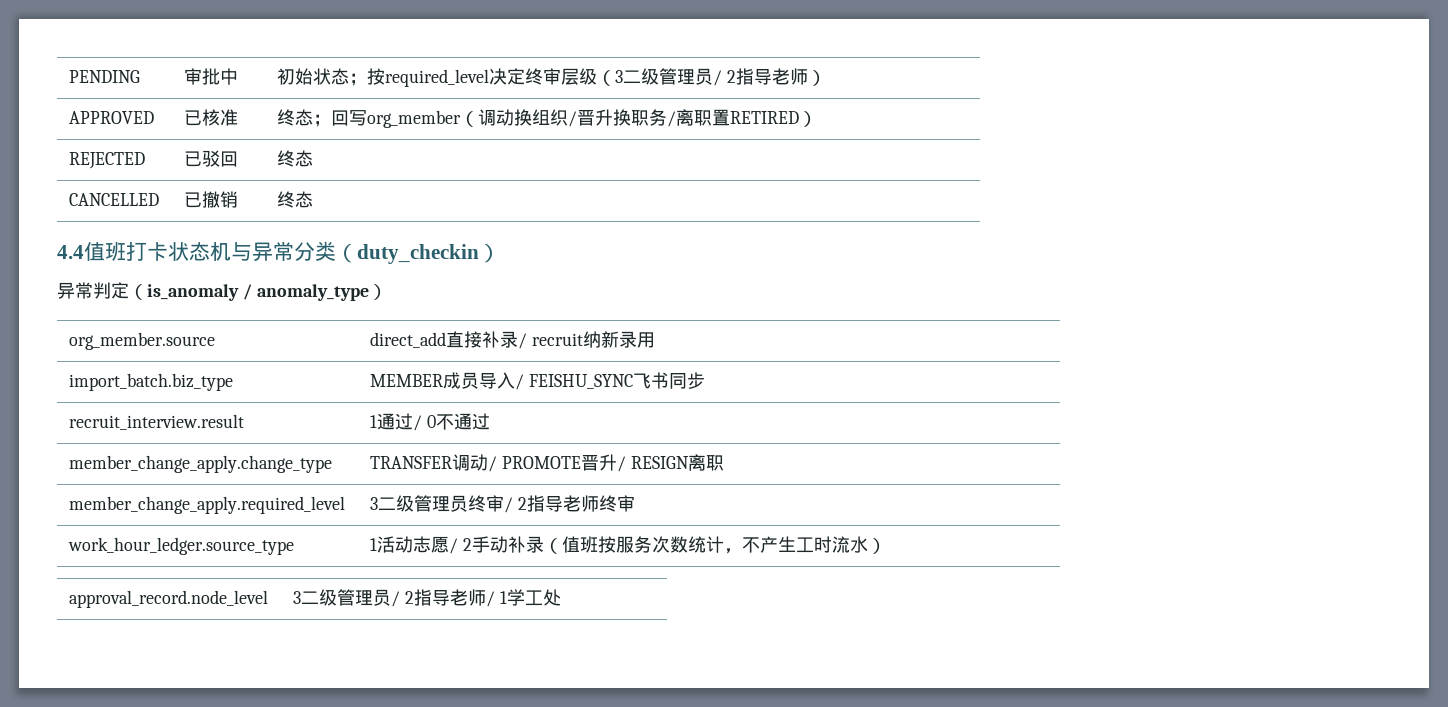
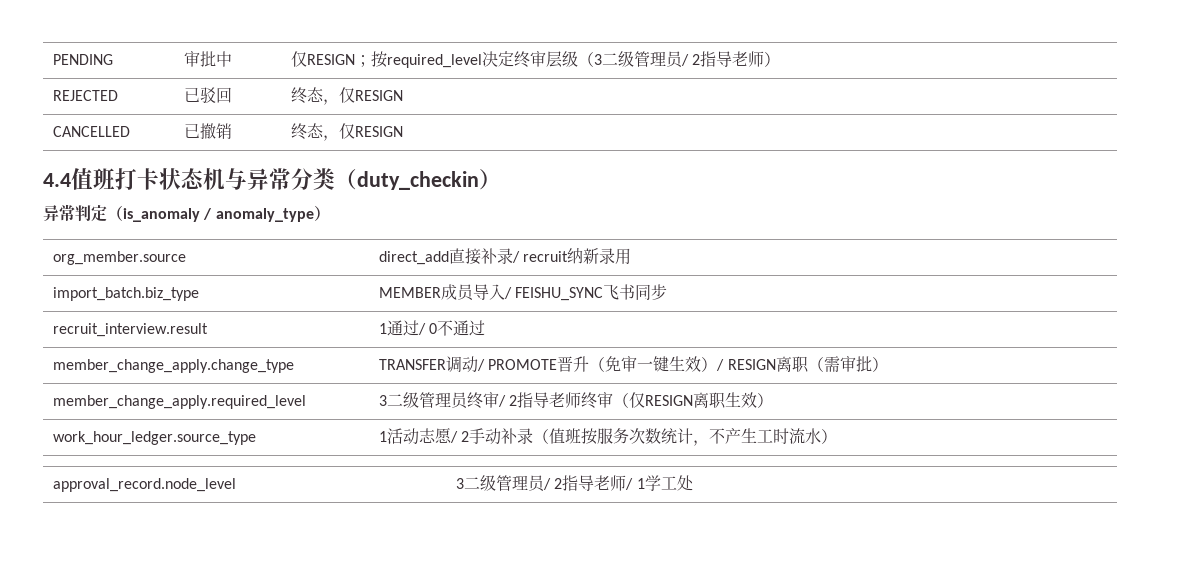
- PENDING | 审批中 | 初始状态；按required_level决定终审层级（3二级管理员/ 2指导老师）
+ PENDING | 审批中 | 仅RESIGN；按required_level决定终审层级（3二级管理员/ 2指导老师）
- APPROVED | 已核准 | 终态；回写org_member（调动换组织/晋升换职务/离职置RETIRED）
- REJECTED | 已驳回 | 终态
+ REJECTED | 已驳回 | 终态，仅RESIGN
- CANCELLED | 已撤销 | 终态
+ CANCELLED | 已撤销 | 终态，仅RESIGN
- member_change_apply.change_type | TRANSFER调动/ PROMOTE晋升/ RESIGN离职
+ member_change_apply.change_type | TRANSFER调动/ PROMOTE晋升（免审一键生效）/ RESIGN离职（需审批）
- member_change_apply.required_level | 3二级管理员终审/ 2指导老师终审
+ member_change_apply.required_level | 3二级管理员终审/ 2指导老师终审（仅RESIGN离职生效）

